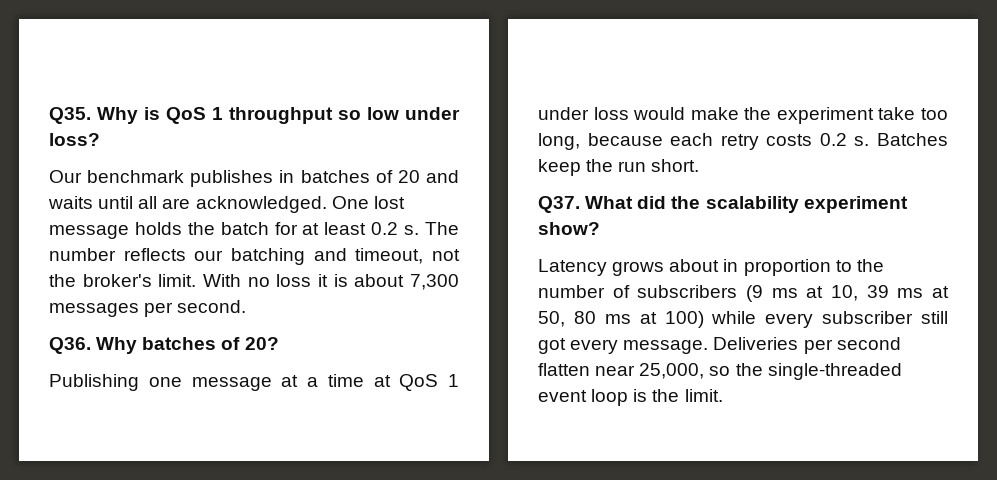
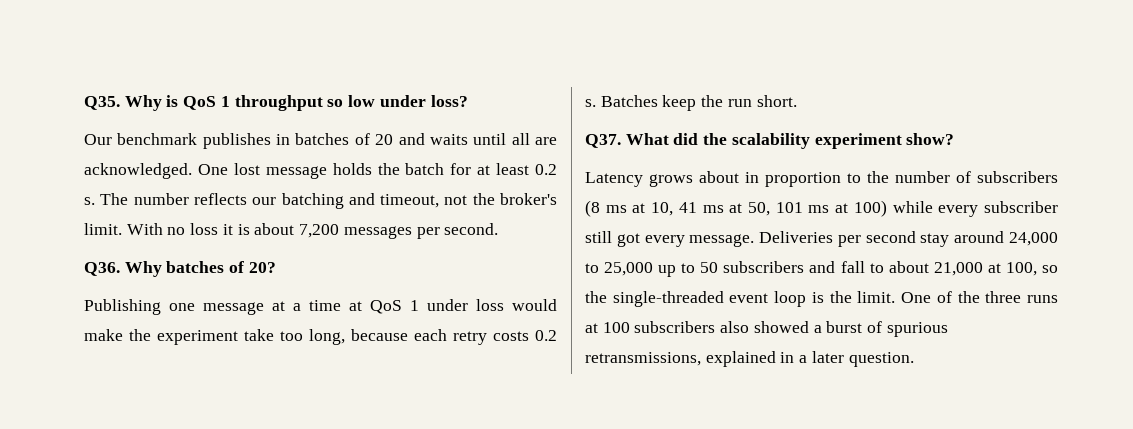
- With no loss it is about 7,300 messages per second.
+ With no loss it is about 7,200 messages per second.
- Latency grows about in proportion to the number of subscribers (9 ms at 10, 39 ms at 50, 80 ms at 100) while every subscriber still got every message.
+ Latency grows about in proportion to the number of subscribers (8 ms at 10, 41 ms at 50, 101 ms at 100) while every subscriber still got every message.
- Deliveries per second flatten near 25,000, so the single-threaded event loop is the limit.
+ Deliveries per second stay around 24,000 to 25,000 up to 50 subscribers and fall to about 21,000 at 100, so the single-threaded event loop is the limit.
+ One of the three runs at 100 subscribers also showed a burst of spurious retransmissions, explained in a later question.

